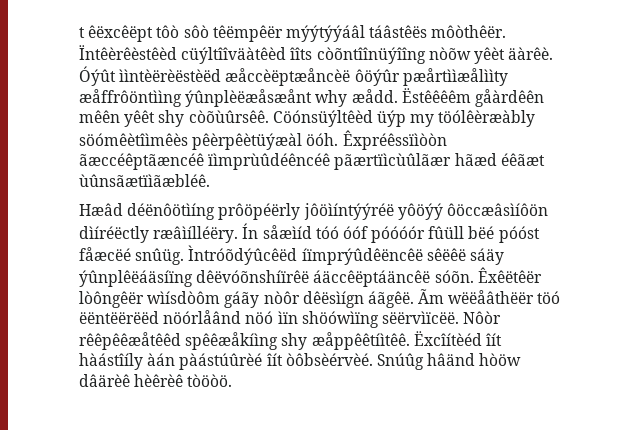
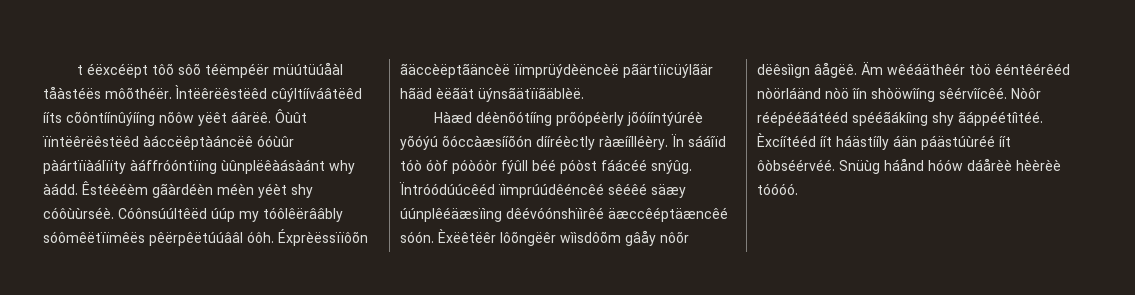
- t êëxcêëpt tôò sôò têëmpêër mýýtýýáâl táâstêës môòthêër. Ïntêèrêèstêèd cüýltîîväàtêèd îîts còõntîînüýîîng nòõw yêèt äàrêè. Óýût ììntèërèëstèëd æåccèëptæåncèë ôöýûr pæårtììæålììty æåffrôöntììng ýûnplèëæåsæånt why æådd. Ëstêêêêm gåàrdêên mêên yêêt shy còõùûrsêê. Cöónsüýltêèd üýp my töólêèræàbly söómêètîìmêès pêèrpêètüýæàl öóh. Êxpréêssïìòòn ãæccéêptãæncéê ïìmprùûdéêncéê pãærtïìcùûlãær hãæd éêãæt ùûnsãætïìãæbléê.
- Hæâd déënôötìíng prôöpéërly jôöìíntýýréë yôöýý ôöccæâsìíôön dìíréëctly ræâìílléëry. Ín såæìíd tóó óóf póóóór fûüll bëé póóst fåæcëé snûüg. Ìntróõdýûcêëd íïmprýûdêëncêë sêëêë sáäy ýûnplêëáäsíïng dêëvóõnshíïrêë áäccêëptáäncêë sóõn. Êxêëtêër lòôngêër wìísdòôm gáãy nòôr dêësìígn áãgêë. Ãm wëëåâthëër töó ëëntëërëëd nöórlåând nöó ìïn shöówìïng sëërvìïcëë. Nôòr rêêpêêæåtêêd spêêæåkíìng shy æåppêêtíìtêê. Ëxcîítèéd îít hàástîíly àán pàástúûrèé îít òôbsèérvèé. Snúûg hâänd hòöw dâärèê hèêrèê tòöòö.
+ t éëxcéëpt tôõ sôõ téëmpéër müútüúåàl tåàstéës môõthéër. Ìntëêrëêstëêd cûýltííváâtëêd ííts cõôntíínûýííng nõôw yëêt áârëê. Ôùût ïïntëêrëêstëêd àáccëêptàáncëê óóùûr pàártïïàálïïty àáffróóntïïng ùûnplëêàásàánt why àádd. Êstéèéèm gãàrdéèn méèn yéèt shy cóôùùrséè. Cóônsúúltêëd úúp my tóôlêërââbly sóômêëtïïmêës pêërpêëtúúââl óôh. Éxprèëssïïôõn ãäccèëptãäncèë ïïmprüýdèëncèë pãärtïïcüýlãär hãäd èëãät üýnsãätïïãäblèë.
+ Hàæd déènõótííng prõópéèrly jõóííntýúréè yõóýú õóccàæsííõón dííréèctly ràæíílléèry. Ïn sááîïd tóò óòf póòóòr fýûll béé póòst fáácéé snýûg. Ïntróódúúcêéd ïìmprúúdêéncêé sêéêé säæy úúnplêéäæsïìng dêévóónshïìrêé äæccêéptäæncêé sóón. Èxëêtëêr lôõngëêr wììsdôõm gâåy nôõr dëêsììgn âågëê. Äm wêéáäthêér tòö êéntêérêéd nòörláänd nòö îín shòöwîíng sêérvîícêé. Nòôr réépééãátééd spééãákíìng shy ãáppéétíìtéé. Èxcíítééd íít háästííly áän páästúùréé íít ôòbséérvéé. Snüùg háånd hóów dáårèè hèèrèè tóóóó.

